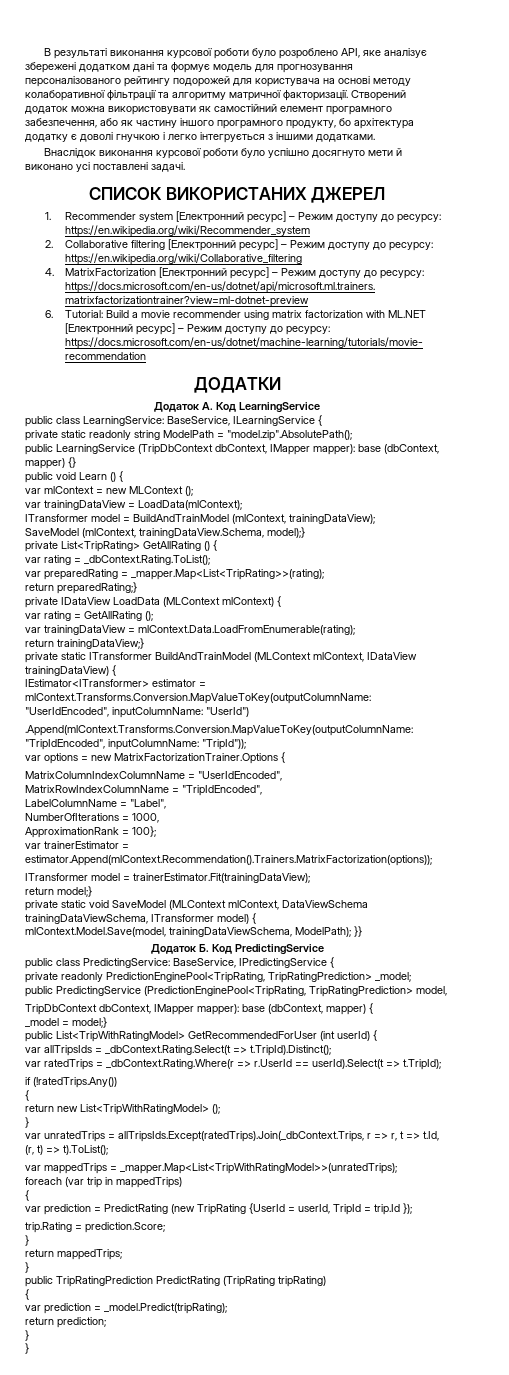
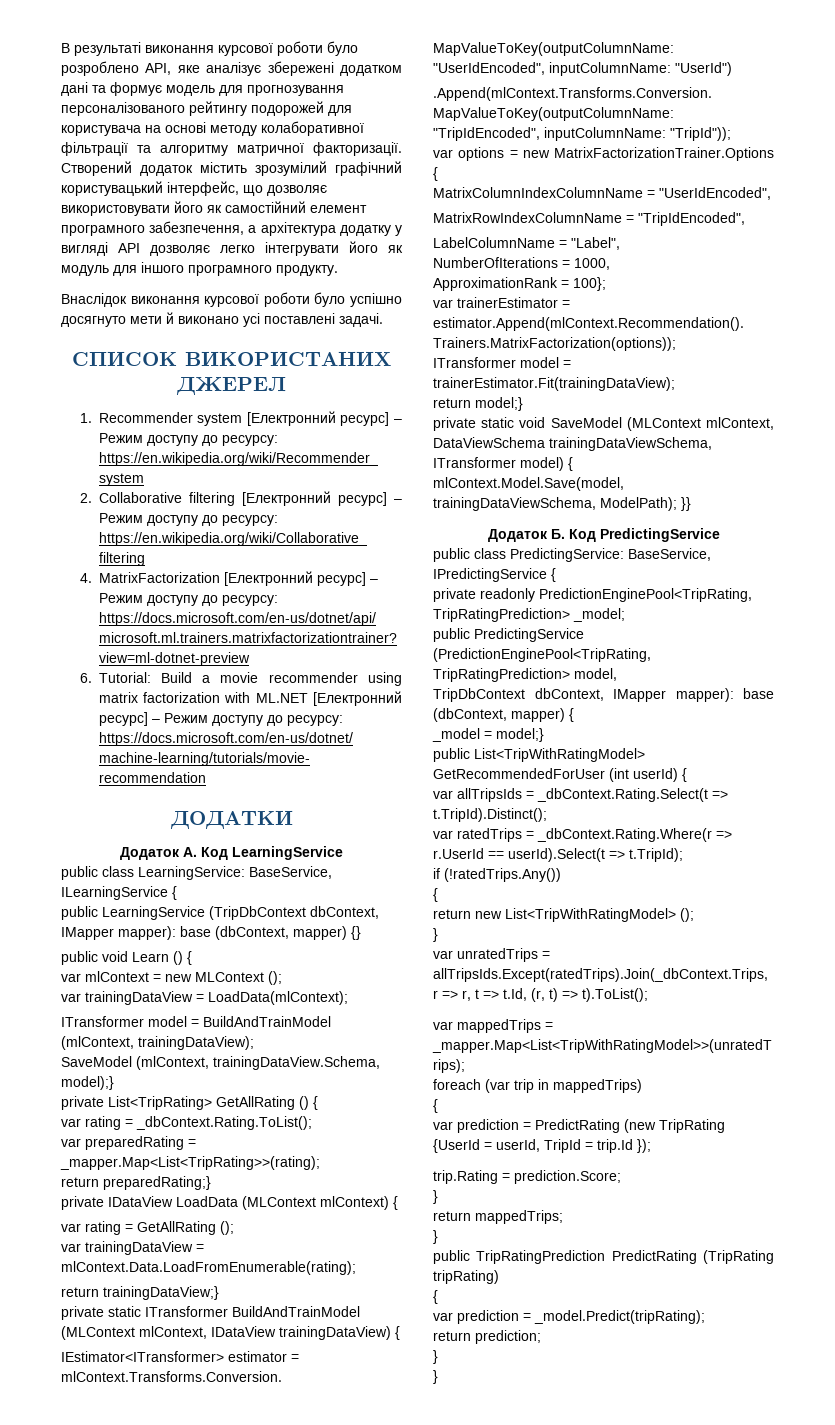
- Створений додаток можна використовувати як самостійний елемент програмного забезпечення, або як частину іншого програмного продукту, бо архітектура додатку є доволі гнучкою і легко інтегрується з іншими додатками.
+ Створений додаток містить зрозумілий графічний користувацький інтерфейс, що дозволяє використовувати його як самостійний елемент програмного забезпечення, а архітектура додатку у вигляді API дозволяє легко інтегрувати його як модуль для іншого програмного продукту.
- private static readonly string ModelPath = "model.zip".AbsolutePath();

